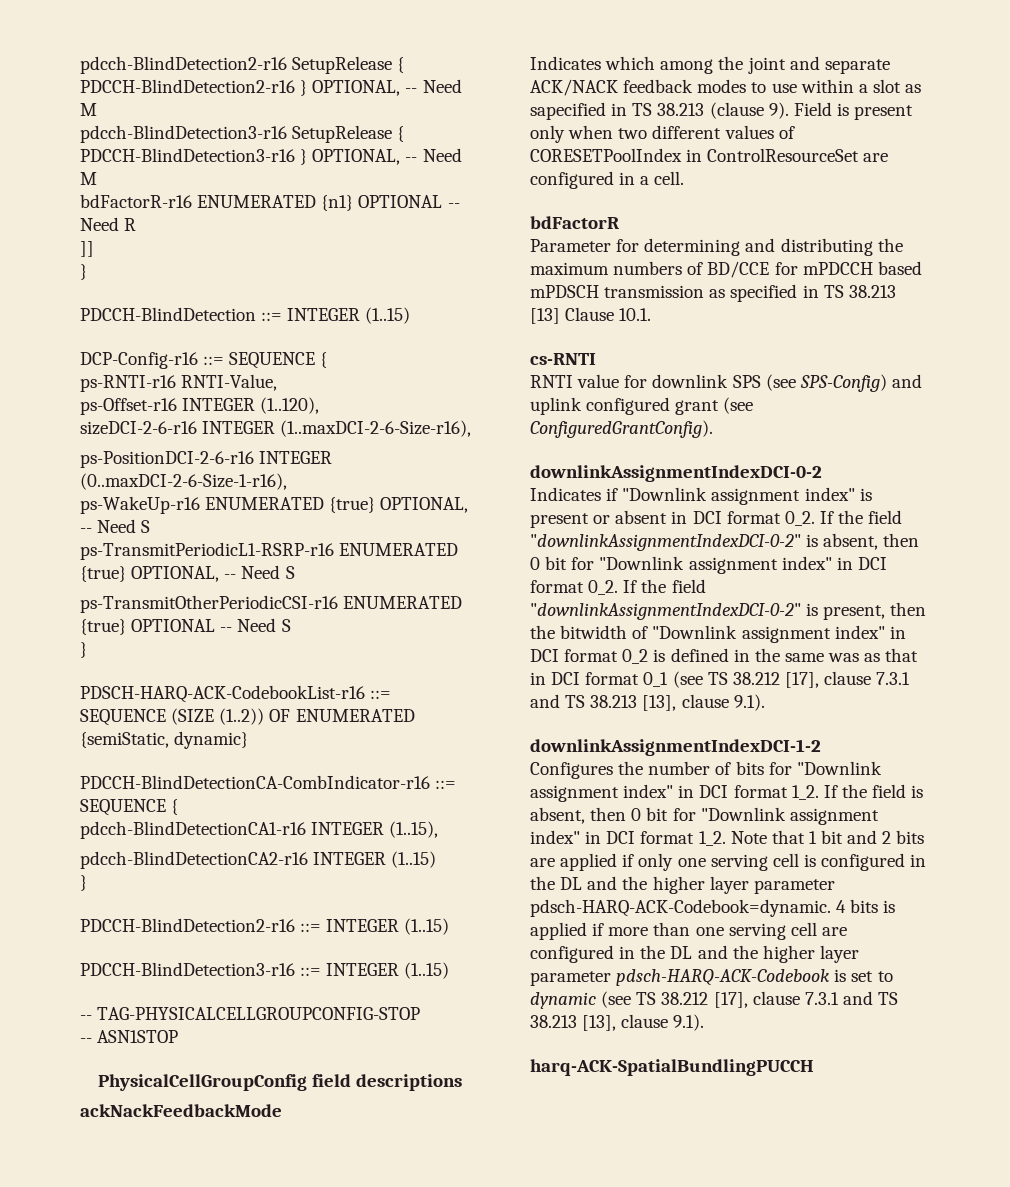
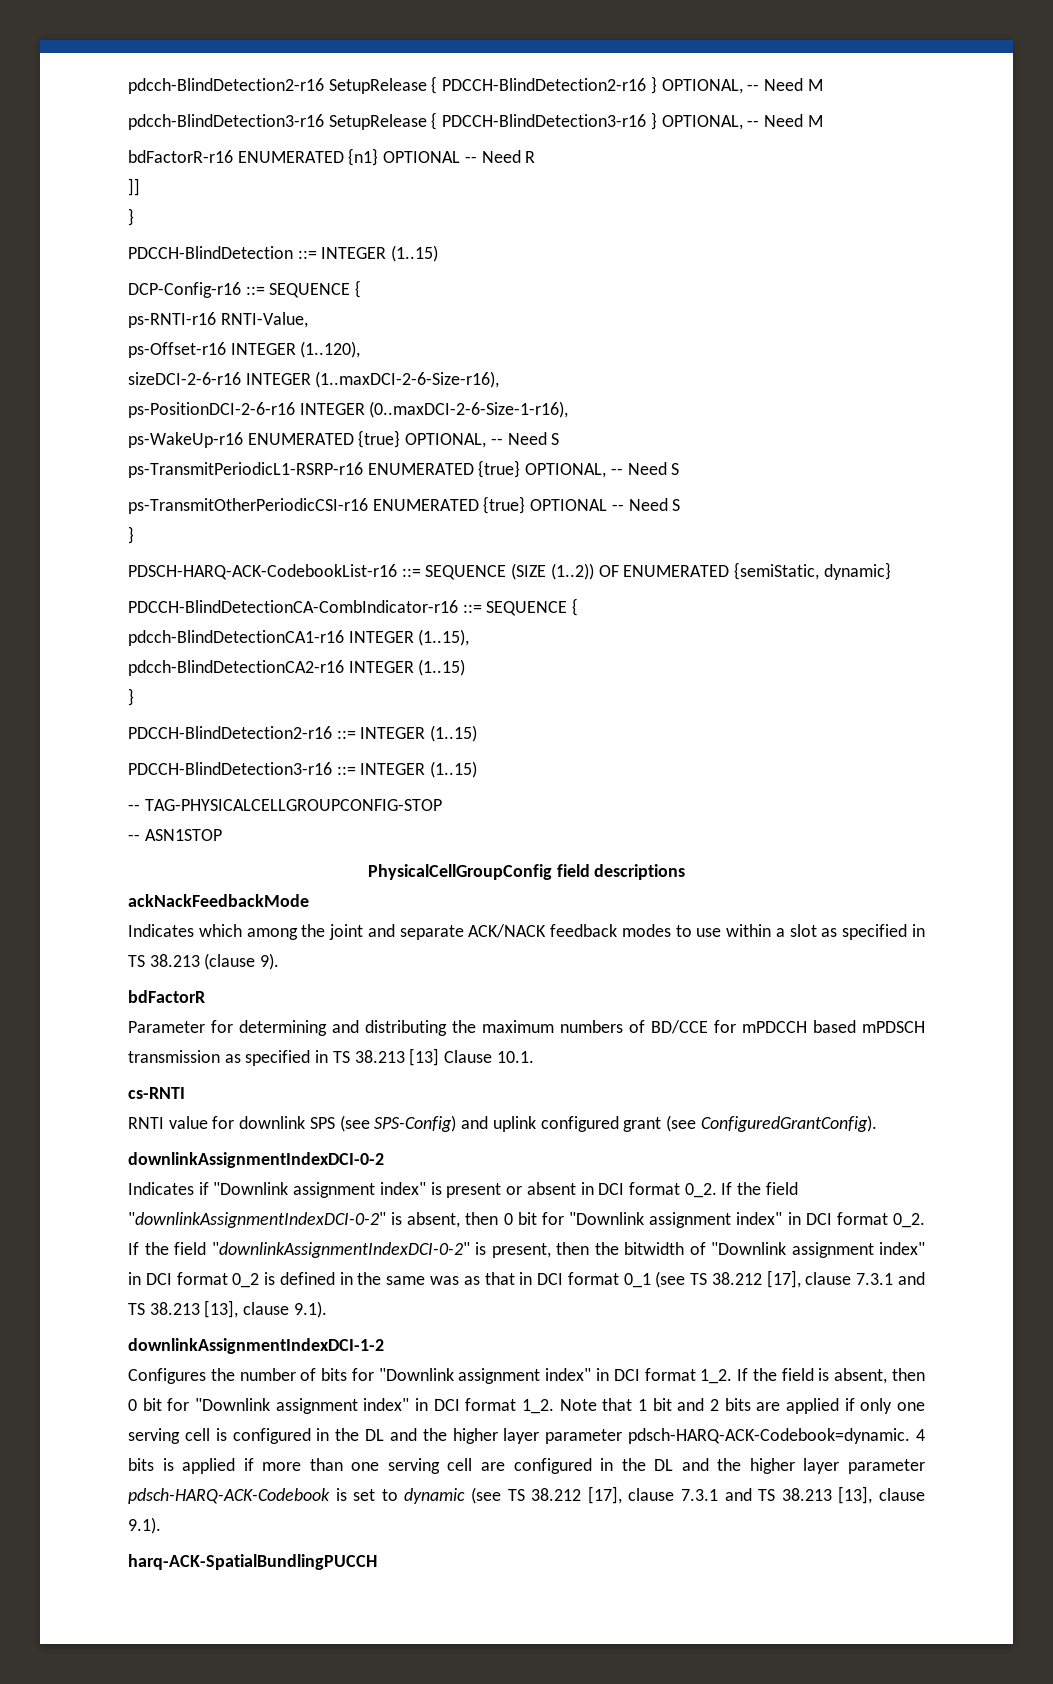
- Indicates which among the joint and separate ACK/NACK feedback modes to use within a slot as sapecified in TS 38.213 (clause 9). Field is present only when two different values of CORESETPoolIndex in ControlResourceSet are configured in a cell.
+ Indicates which among the joint and separate ACK/NACK feedback modes to use within a slot as specified in TS 38.213 (clause 9).

